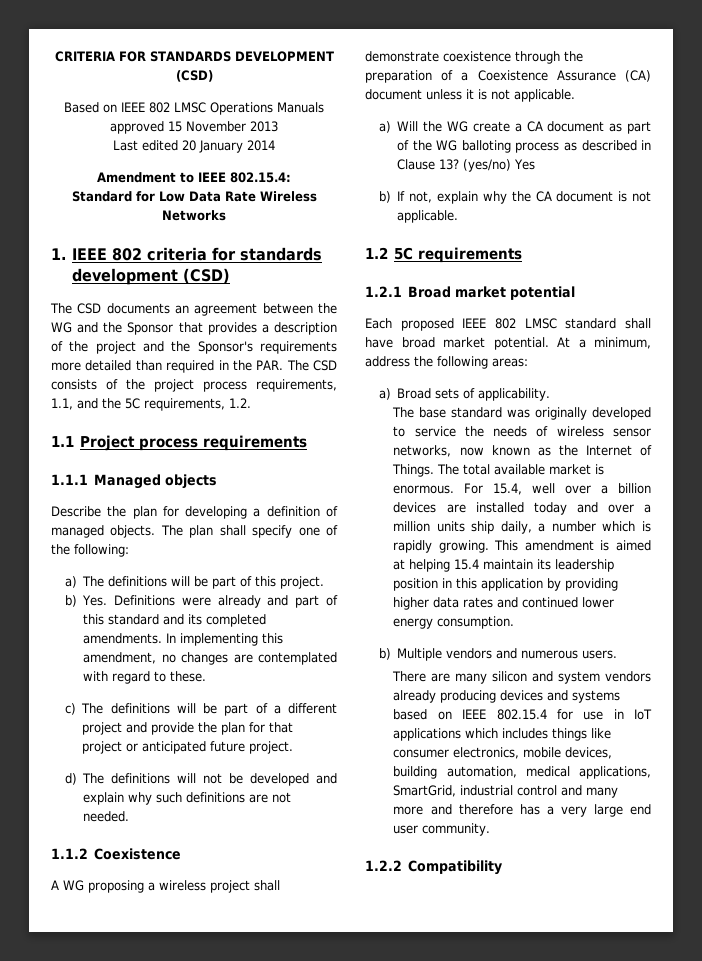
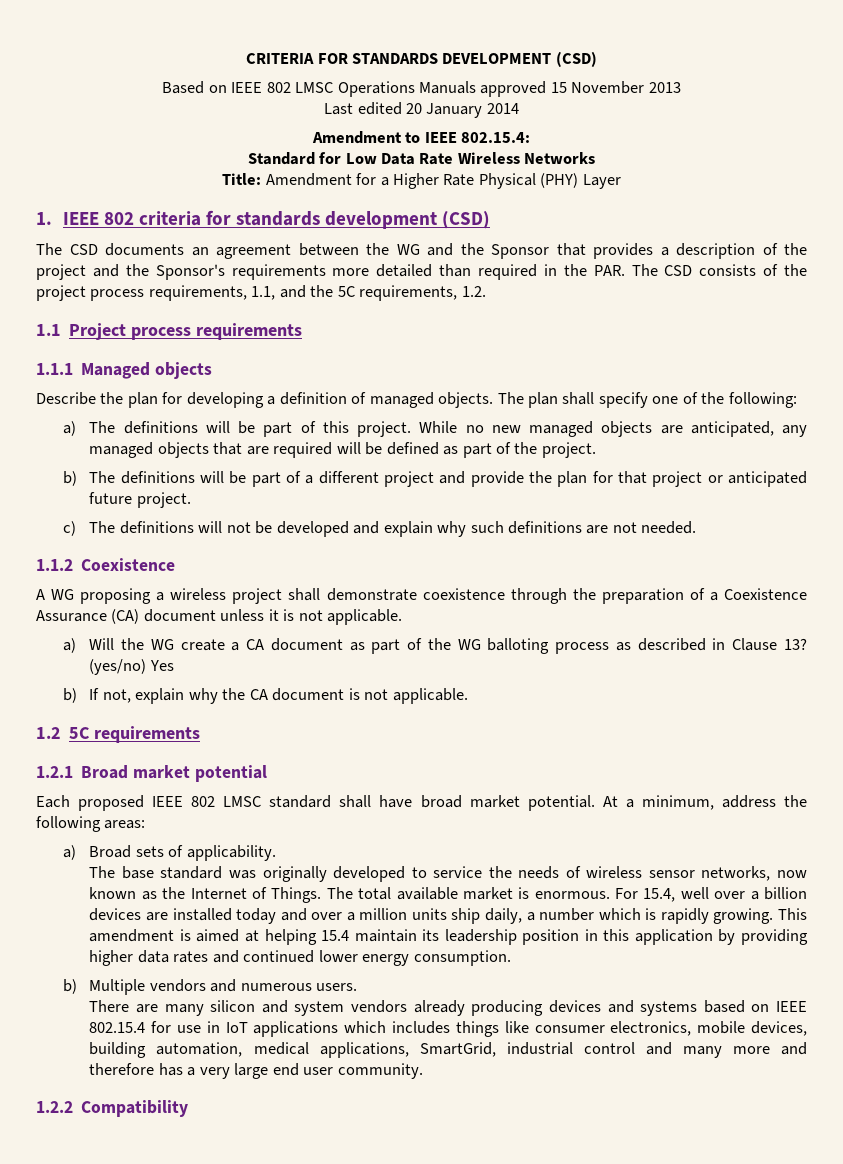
+ Title: Amendment for a Higher Rate Physical (PHY) Layer
- a) The definitions will be part of this project.
- b) Yes. Definitions were already and part of this standard and its completed amendments. In implementing this amendment, no changes are contemplated with regard to these.
- c) The definitions will be part of a different project and provide the plan for that project or anticipated future project.
+ a) The definitions will be part of this project. While no new managed objects are anticipated, any managed objects that are required will be defined as part of the project.
+ b) The definitions will be part of a different project and provide the plan for that project or anticipated future project.
- d) The definitions will not be developed and explain why such definitions are not needed.
+ c) The definitions will not be developed and explain why such definitions are not needed.

